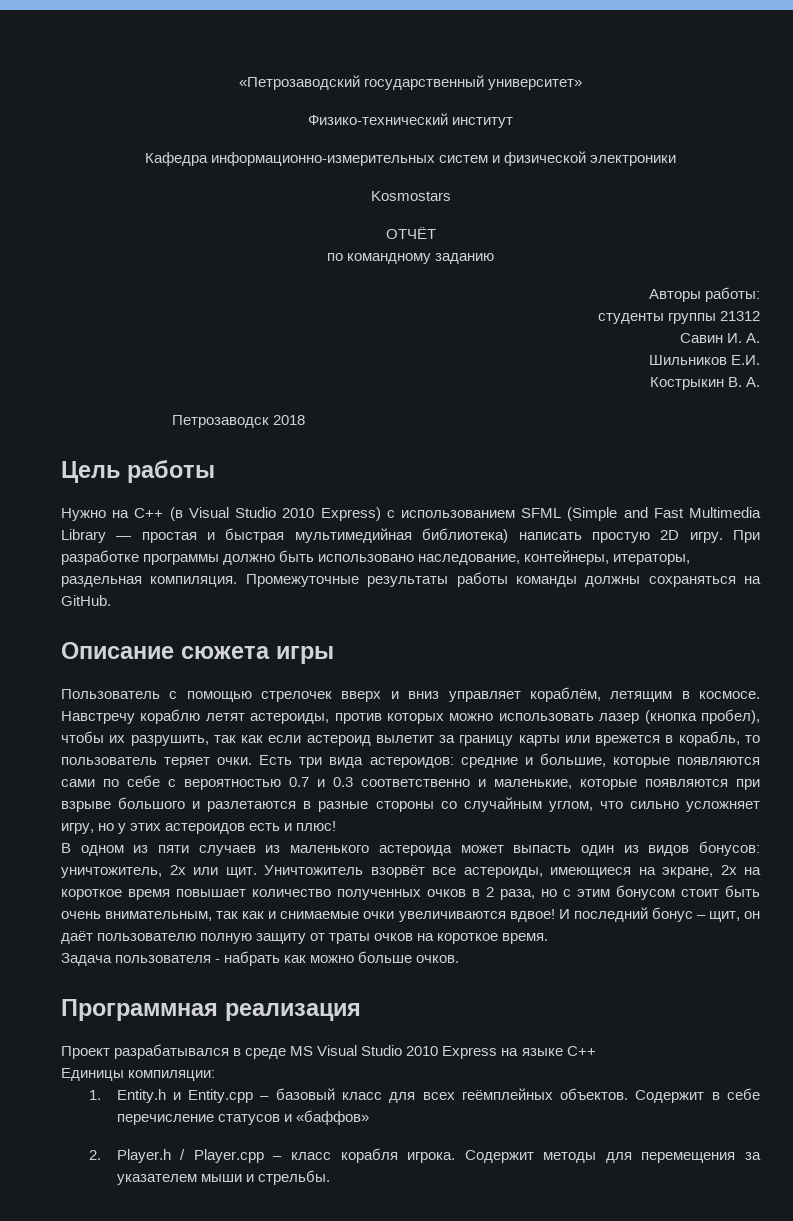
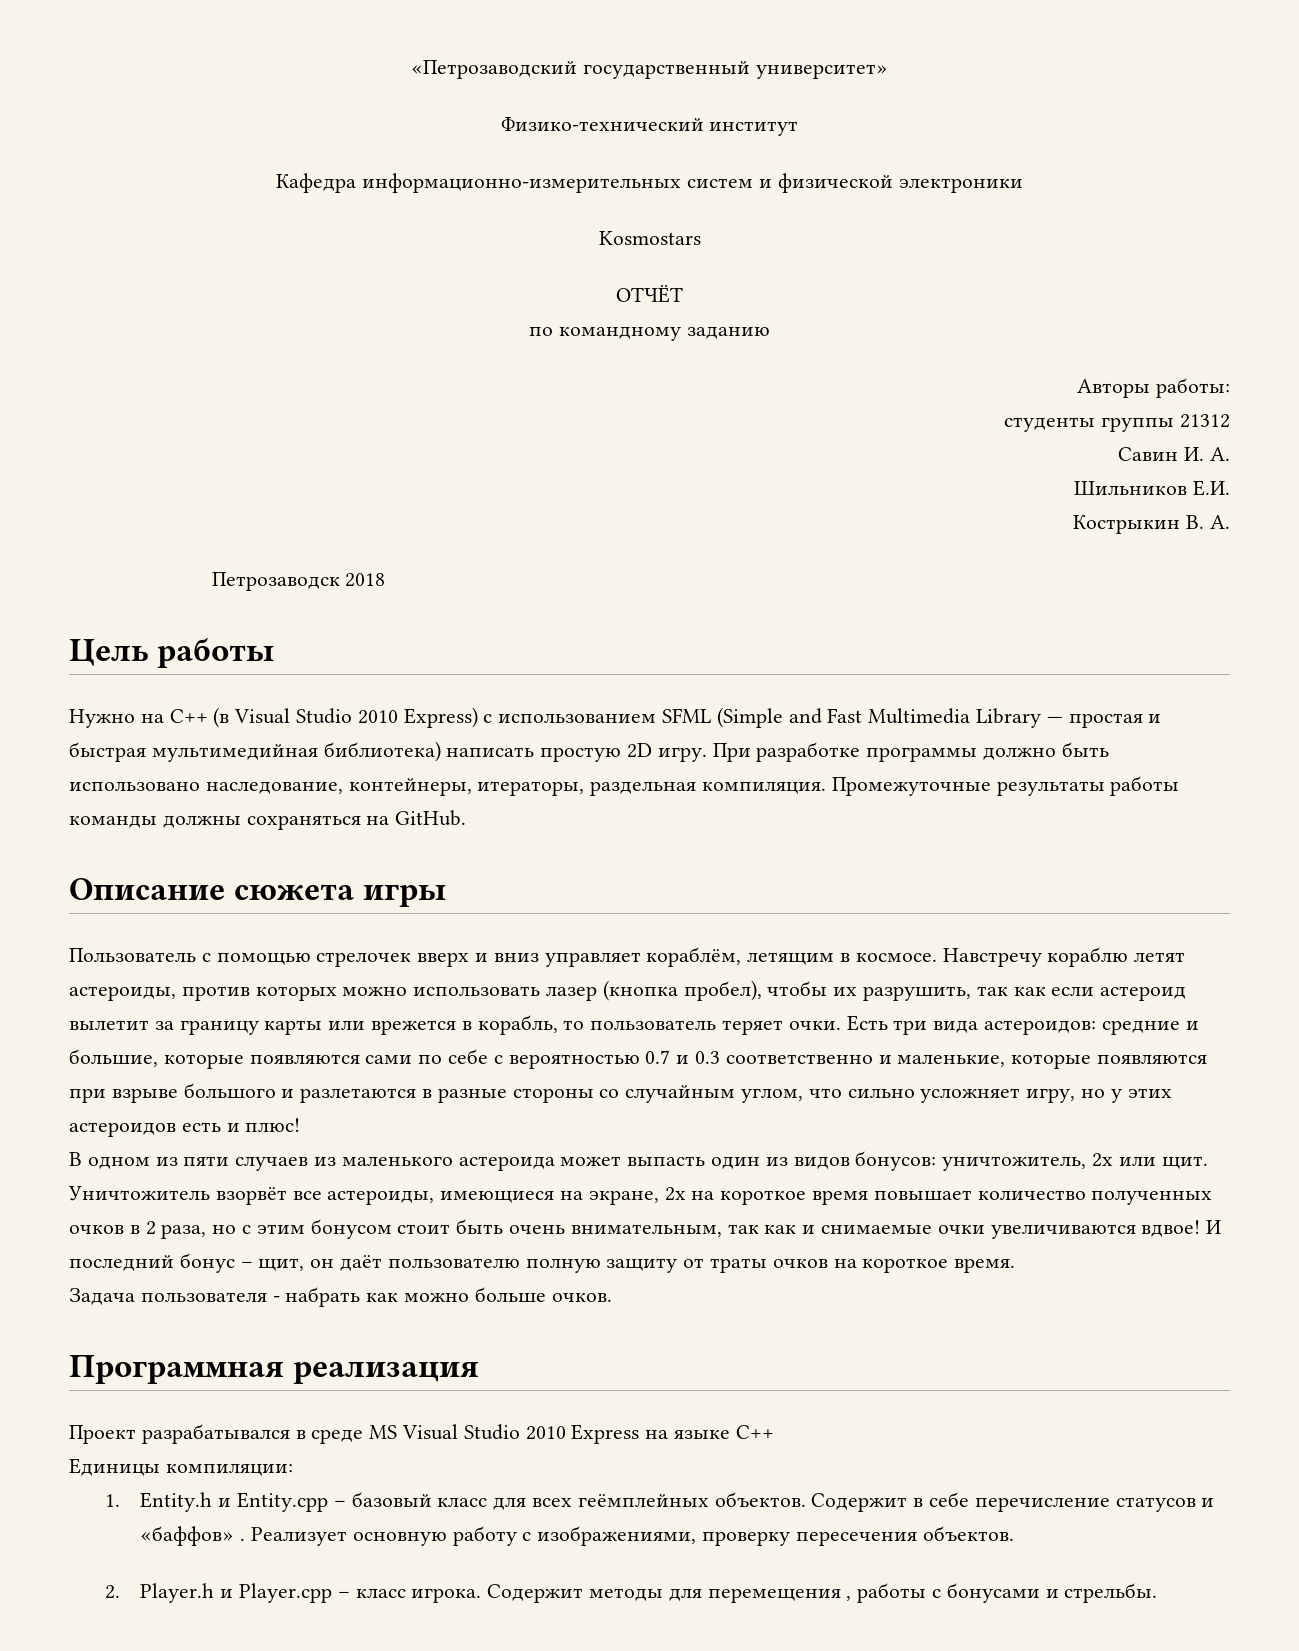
- Содержит в себе перечисление статусов и «баффов»
+ Содержит в себе перечисление статусов и «баффов» . Реализует основную работу с изображениями, проверку пересечения объектов.
- 2. Player.h / Player.cpp – класс корабля игрока.
+ 2. Player.h и Player.cpp – класс игрока.
- Содержит методы для перемещения за указателем мыши и стрельбы.
+ Содержит методы для перемещения , работы с бонусами и стрельбы.

